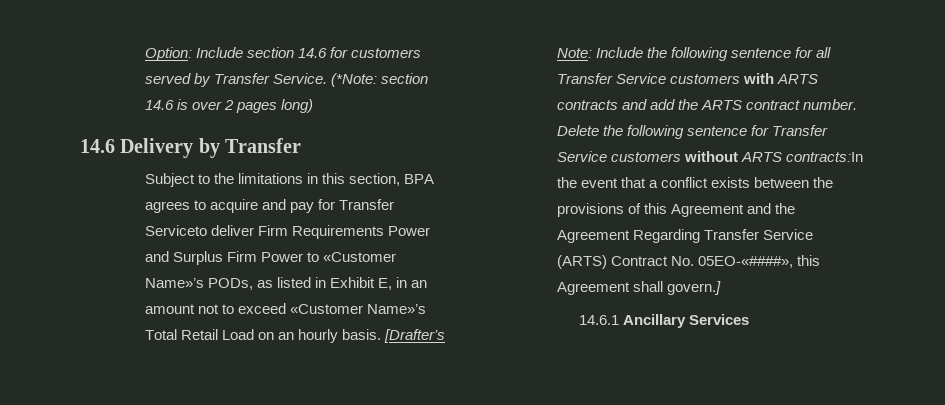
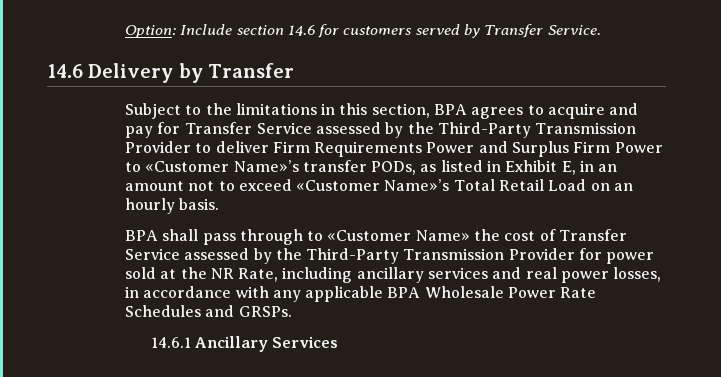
- (*Note: section 14.6 is over 2 pages long)
- Subject to the limitations in this section, BPA agrees to acquire and pay for Transfer Serviceto deliver Firm Requirements Power and Surplus Firm Power to «Customer Name»’s PODs, as listed in Exhibit E, in an amount not to exceed «Customer Name»’s Total Retail Load on an hourly basis. [Drafter’s Note: Include the following sentence for all Transfer Service customers with ARTS contracts and add the ARTS contract number. Delete the following sentence for Transfer Service customers without ARTS contracts:In the event that a conflict exists between the provisions of this Agreement and the Agreement Regarding Transfer Service (ARTS) Contract No. 05EO-«####», this Agreement shall govern.]
+ Subject to the limitations in this section, BPA agrees to acquire and pay for Transfer Service assessed by the Third-Party Transmission Provider to deliver Firm Requirements Power and Surplus Firm Power to «Customer Name»’s transfer PODs, as listed in Exhibit E, in an amount not to exceed «Customer Name»’s Total Retail Load on an hourly basis.
+ BPA shall pass through to «Customer Name» the cost of Transfer Service assessed by the Third-Party Transmission Provider for power sold at the NR Rate, including ancillary services and real power losses, in accordance with any applicable BPA Wholesale Power Rate Schedules and GRSPs.

